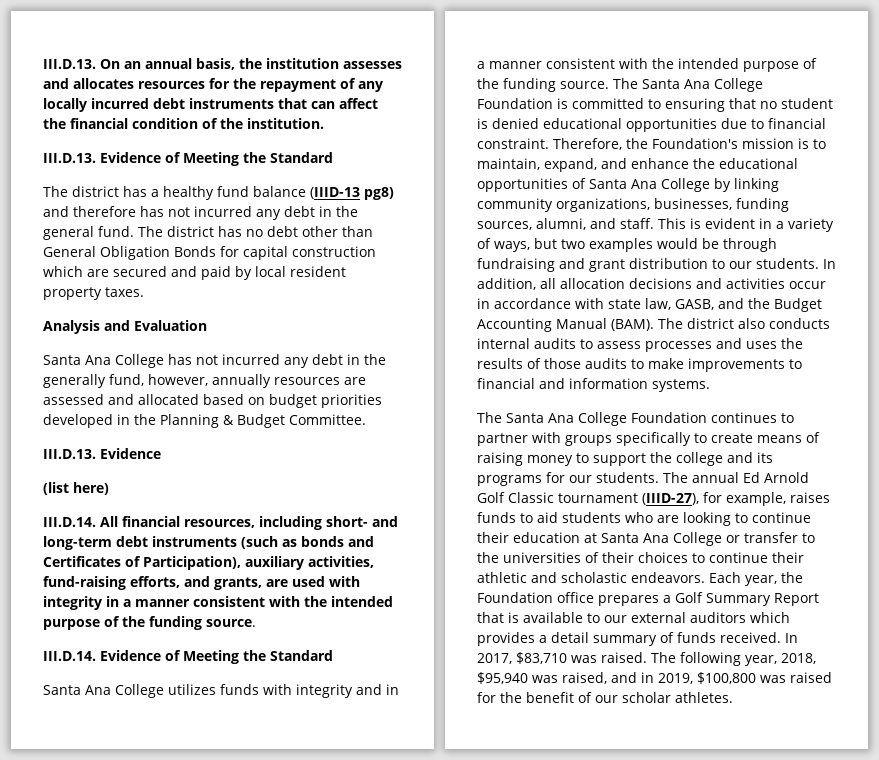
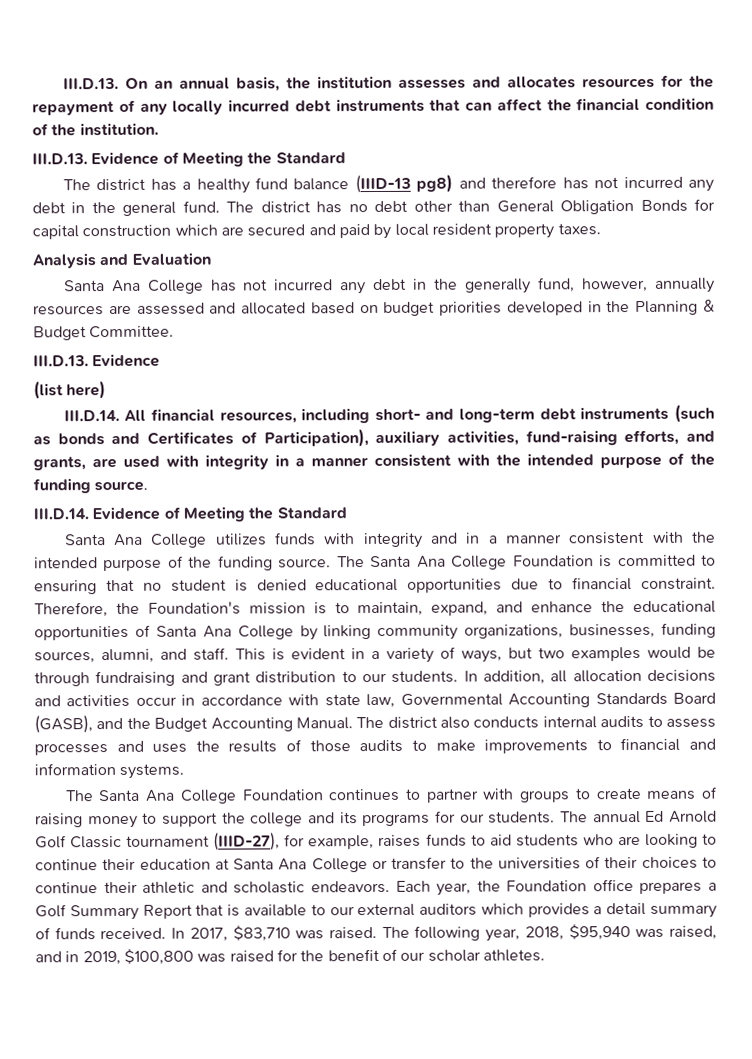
- In addition, all allocation decisions and activities occur in accordance with state law, GASB, and the Budget Accounting Manual (BAM).
+ In addition, all allocation decisions and activities occur in accordance with state law, Governmental Accounting Standards Board (GASB), and the Budget Accounting Manual.
- The Santa Ana College Foundation continues to partner with groups specifically to create means of raising money to support the college and its programs for our students.
+ The Santa Ana College Foundation continues to partner with groups to create means of raising money to support the college and its programs for our students.

